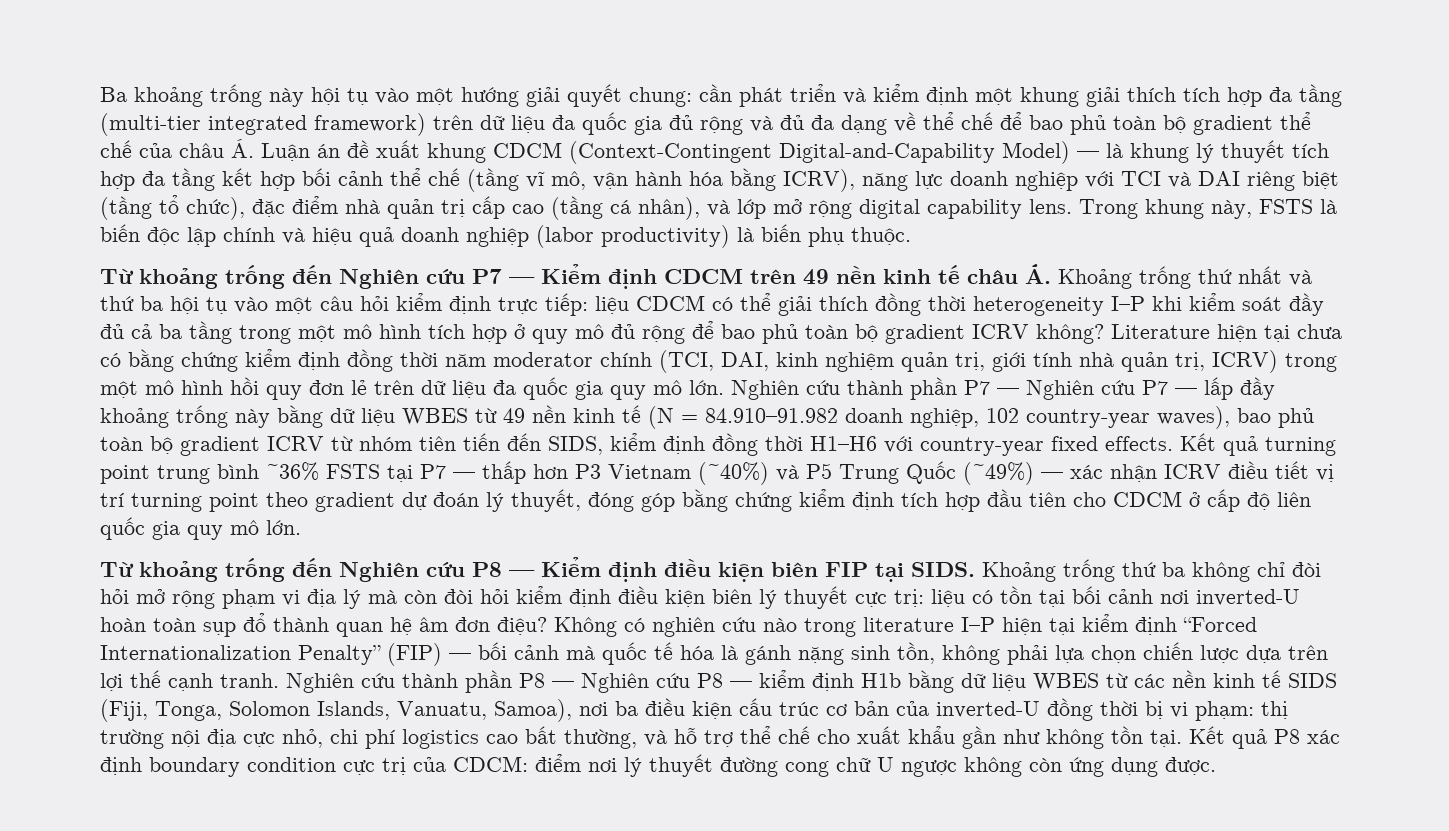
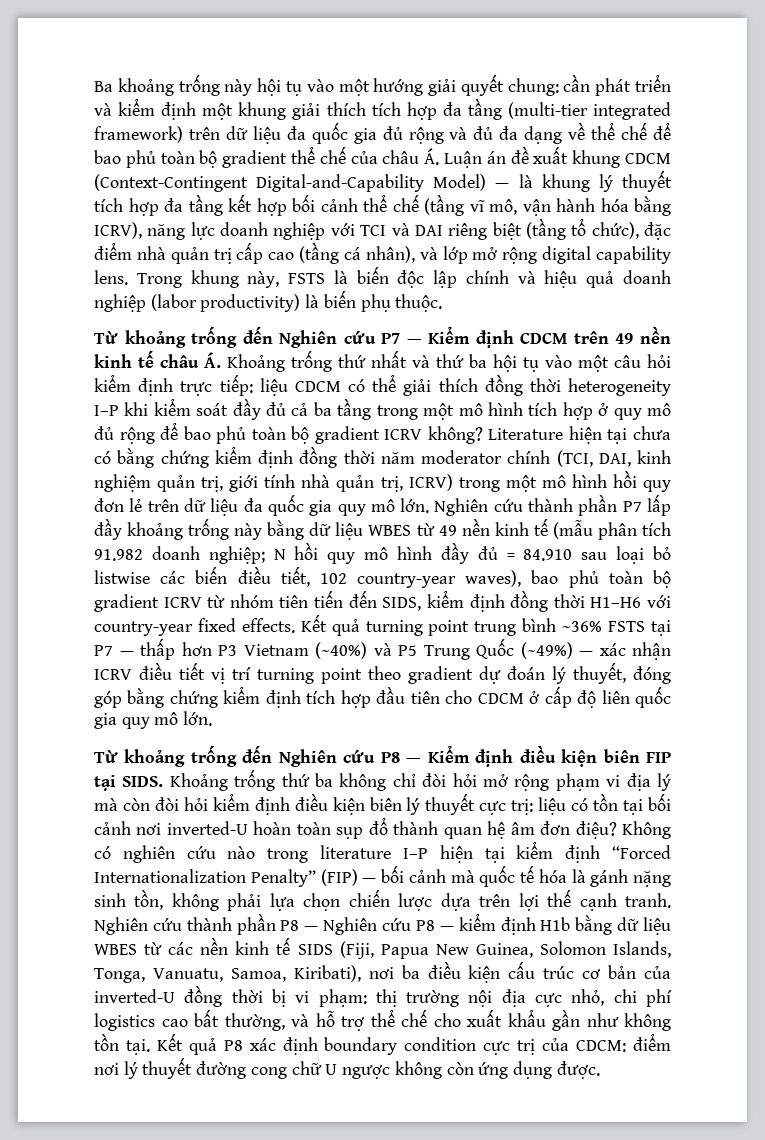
- Nghiên cứu thành phần P7 — Nghiên cứu P7 — lấp đầy khoảng trống này bằng dữ liệu WBES từ 49 nền kinh tế (N = 84.910–91.982 doanh nghiệp, 102 country-year waves), bao phủ toàn bộ gradient ICRV từ nhóm tiên tiến đến SIDS, kiểm định đồng thời H1–H6 với country-year fixed effects.
+ Nghiên cứu thành phần P7 lấp đầy khoảng trống này bằng dữ liệu WBES từ 49 nền kinh tế (mẫu phân tích 91.982 doanh nghiệp; N hồi quy mô hình đầy đủ = 84.910 sau loại bỏ listwise các biến điều tiết, 102 country-year waves), bao phủ toàn bộ gradient ICRV từ nhóm tiên tiến đến SIDS, kiểm định đồng thời H1–H6 với country-year fixed effects.
- Nghiên cứu thành phần P8 — Nghiên cứu P8 — kiểm định H1b bằng dữ liệu WBES từ các nền kinh tế SIDS (Fiji, Tonga, Solomon Islands, Vanuatu, Samoa), nơi ba điều kiện cấu trúc cơ bản của inverted-U đồng thời bị vi phạm:
+ Nghiên cứu thành phần P8 — Nghiên cứu P8 — kiểm định H1b bằng dữ liệu WBES từ các nền kinh tế SIDS (Fiji, Papua New Guinea, Solomon Islands, Tonga, Vanuatu, Samoa, Kiribati), nơi ba điều kiện cấu trúc cơ bản của inverted-U đồng thời bị vi phạm:

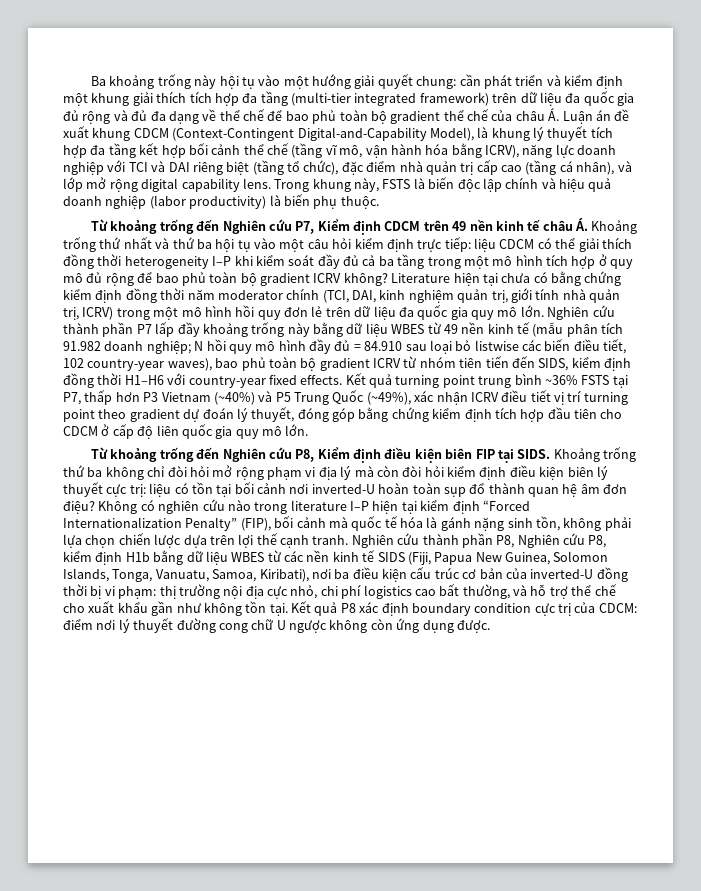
- cần phát triển và kiểm định một khung giải thích tích hợp đa tầng (multi-tier integrated framework) trên dữ liệu đa quốc gia đủ rộng và đủ đa dạng về thể chế để bao phủ toàn bộ gradient thể chế của châu Á. Luận án đề xuất khung CDCM (Context-Contingent Digital-and-Capability Model) — là khung lý thuyết tích hợp đa tầng kết hợp bối cảnh thể chế (tầng vĩ mô, vận hành hóa bằng ICRV), năng lực doanh nghiệp với TCI và DAI riêng biệt (tầng tổ chức), đặc điểm nhà quản trị cấp cao (tầng cá nhân), và lớp mở rộng digital capability lens.
+ cần phát triển và kiểm định một khung giải thích tích hợp đa tầng (multi-tier integrated framework) trên dữ liệu đa quốc gia đủ rộng và đủ đa dạng về thể chế để bao phủ toàn bộ gradient thể chế của châu Á. Luận án đề xuất khung CDCM (Context-Contingent Digital-and-Capability Model), là khung lý thuyết tích hợp đa tầng kết hợp bối cảnh thể chế (tầng vĩ mô, vận hành hóa bằng ICRV), năng lực doanh nghiệp với TCI và DAI riêng biệt (tầng tổ chức), đặc điểm nhà quản trị cấp cao (tầng cá nhân), và lớp mở rộng digital capability lens.
- Từ khoảng trống đến Nghiên cứu P7 — Kiểm định CDCM trên 49 nền kinh tế châu Á. Khoảng trống thứ nhất và thứ ba hội tụ vào một câu hỏi kiểm định trực tiếp:
+ Từ khoảng trống đến Nghiên cứu P7, Kiểm định CDCM trên 49 nền kinh tế châu Á. Khoảng trống thứ nhất và thứ ba hội tụ vào một câu hỏi kiểm định trực tiếp:
- Kết quả turning point trung bình ~36% FSTS tại P7 — thấp hơn P3 Vietnam (~40%) và P5 Trung Quốc (~49%) — xác nhận ICRV điều tiết vị trí turning point theo gradient dự đoán lý thuyết, đóng góp bằng chứng kiểm định tích hợp đầu tiên cho CDCM ở cấp độ liên quốc gia quy mô lớn.
+ Kết quả turning point trung bình ~36% FSTS tại P7, thấp hơn P3 Vietnam (~40%) và P5 Trung Quốc (~49%), xác nhận ICRV điều tiết vị trí turning point theo gradient dự đoán lý thuyết, đóng góp bằng chứng kiểm định tích hợp đầu tiên cho CDCM ở cấp độ liên quốc gia quy mô lớn.
- Từ khoảng trống đến Nghiên cứu P8 — Kiểm định điều kiện biên FIP tại SIDS.
+ Từ khoảng trống đến Nghiên cứu P8, Kiểm định điều kiện biên FIP tại SIDS.
- Không có nghiên cứu nào trong literature I–P hiện tại kiểm định “Forced Internationalization Penalty” (FIP) — bối cảnh mà quốc tế hóa là gánh nặng sinh tồn, không phải lựa chọn chiến lược dựa trên lợi thế cạnh tranh.
+ Không có nghiên cứu nào trong literature I–P hiện tại kiểm định “Forced Internationalization Penalty” (FIP), bối cảnh mà quốc tế hóa là gánh nặng sinh tồn, không phải lựa chọn chiến lược dựa trên lợi thế cạnh tranh.
- Nghiên cứu thành phần P8 — Nghiên cứu P8 — kiểm định H1b bằng dữ liệu WBES từ các nền kinh tế SIDS (Fiji, Papua New Guinea, Solomon Islands, Tonga, Vanuatu, Samoa, Kiribati), nơi ba điều kiện cấu trúc cơ bản của inverted-U đồng thời bị vi phạm:
+ Nghiên cứu thành phần P8, Nghiên cứu P8, kiểm định H1b bằng dữ liệu WBES từ các nền kinh tế SIDS (Fiji, Papua New Guinea, Solomon Islands, Tonga, Vanuatu, Samoa, Kiribati), nơi ba điều kiện cấu trúc cơ bản của inverted-U đồng thời bị vi phạm:

